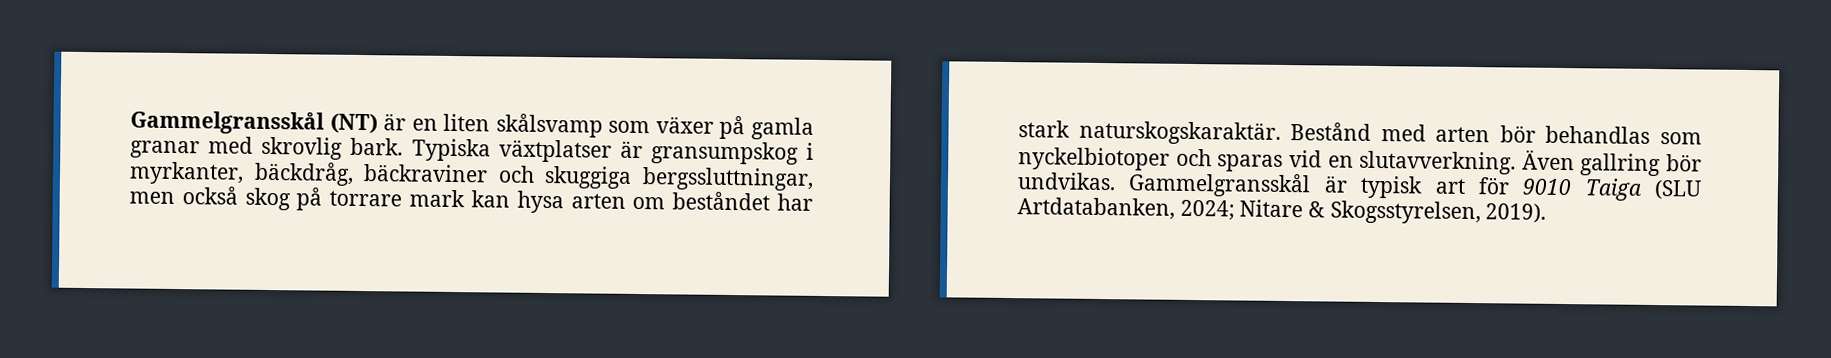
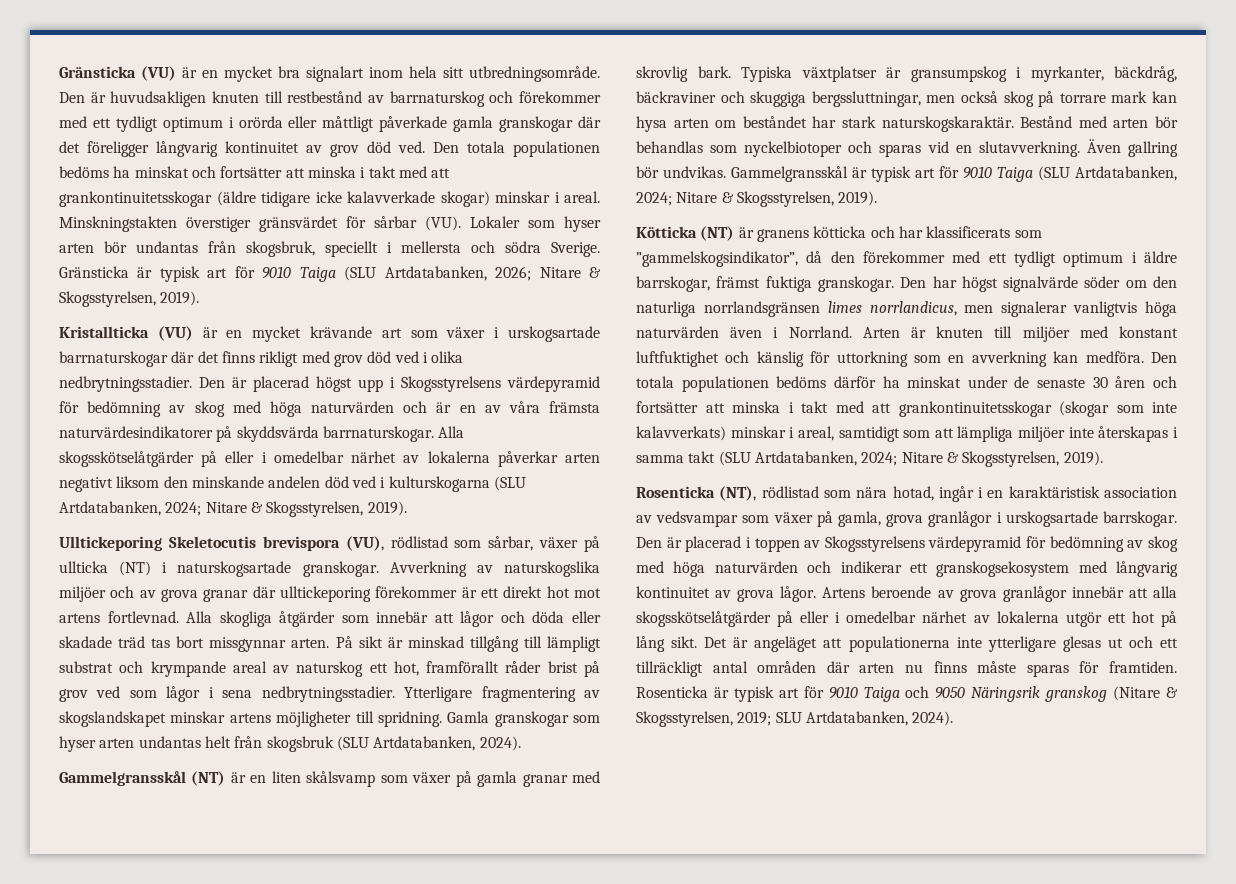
+ Gränsticka (VU) är en mycket bra signalart inom hela sitt utbredningsområde. Den är huvudsakligen knuten till restbestånd av barrnaturskog och förekommer med ett tydligt optimum i orörda eller måttligt påverkade gamla granskogar där det föreligger långvarig kontinuitet av grov död ved. Den totala populationen bedöms ha minskat och fortsätter att minska i takt med att grankontinuitetsskogar (äldre tidigare icke kalavverkade skogar) minskar i areal. Minskningstakten överstiger gränsvärdet för sårbar (VU). Lokaler som hyser arten bör undantas från skogsbruk, speciellt i mellersta och södra Sverige. Gränsticka är typisk art för 9010 Taiga (SLU Artdatabanken, 2026; Nitare & Skogsstyrelsen, 2019).
+ Kristallticka (VU) är en mycket krävande art som växer i urskogsartade barrnaturskogar där det finns rikligt med grov död ved i olika nedbrytningsstadier. Den är placerad högst upp i Skogsstyrelsens värdepyramid för bedömning av skog med höga naturvärden och är en av våra främsta naturvärdesindikatorer på skyddsvärda barrnaturskogar. Alla skogsskötselåtgärder på eller i omedelbar närhet av lokalerna påverkar arten negativt liksom den minskande andelen död ved i kulturskogarna (SLU Artdatabanken, 2024; Nitare & Skogsstyrelsen, 2019).
+ Ulltickeporing Skeletocutis brevispora (VU), rödlistad som sårbar, växer på ullticka (NT) i naturskogsartade granskogar. Avverkning av naturskogslika miljöer och av grova granar där ulltickeporing förekommer är ett direkt hot mot artens fortlevnad. Alla skogliga åtgärder som innebär att lågor och döda eller skadade träd tas bort missgynnar arten. På sikt är minskad tillgång till lämpligt substrat och krympande areal av naturskog ett hot, framförallt råder brist på grov ved som lågor i sena nedbrytningsstadier. Ytterligare fragmentering av skogslandskapet minskar artens möjligheter till spridning. Gamla granskogar som hyser arten undantas helt från skogsbruk (SLU Artdatabanken, 2024).
+ Kötticka (NT) är granens kötticka och har klassificerats som ”gammelskogsindikator”, då den förekommer med ett tydligt optimum i äldre barrskogar, främst fuktiga granskogar. Den har högst signalvärde söder om den naturliga norrlandsgränsen limes norrlandicus, men signalerar vanligtvis höga naturvärden även i Norrland. Arten är knuten till miljöer med konstant luftfuktighet och känslig för uttorkning som en avverkning kan medföra. Den totala populationen bedöms därför ha minskat under de senaste 30 åren och fortsätter att minska i takt med att grankontinuitetsskogar (skogar som inte kalavverkats) minskar i areal, samtidigt som att lämpliga miljöer inte återskapas i samma takt (SLU Artdatabanken, 2024; Nitare & Skogsstyrelsen, 2019).
+ Rosenticka (NT), rödlistad som nära hotad, ingår i en karaktäristisk association av vedsvampar som växer på gamla, grova granlågor i urskogsartade barrskogar. Den är placerad i toppen av Skogsstyrelsens värdepyramid för bedömning av skog med höga naturvärden och indikerar ett granskogsekosystem med långvarig kontinuitet av grova lågor. Artens beroende av grova granlågor innebär att alla skogsskötselåtgärder på eller i omedelbar närhet av lokalerna utgör ett hot på lång sikt. Det är angeläget att populationerna inte ytterligare glesas ut och ett tillräckligt antal områden där arten nu finns måste sparas för framtiden. Rosenticka är typisk art för 9010 Taiga och 9050 Näringsrik granskog (Nitare & Skogsstyrelsen, 2019; SLU Artdatabanken, 2024).

